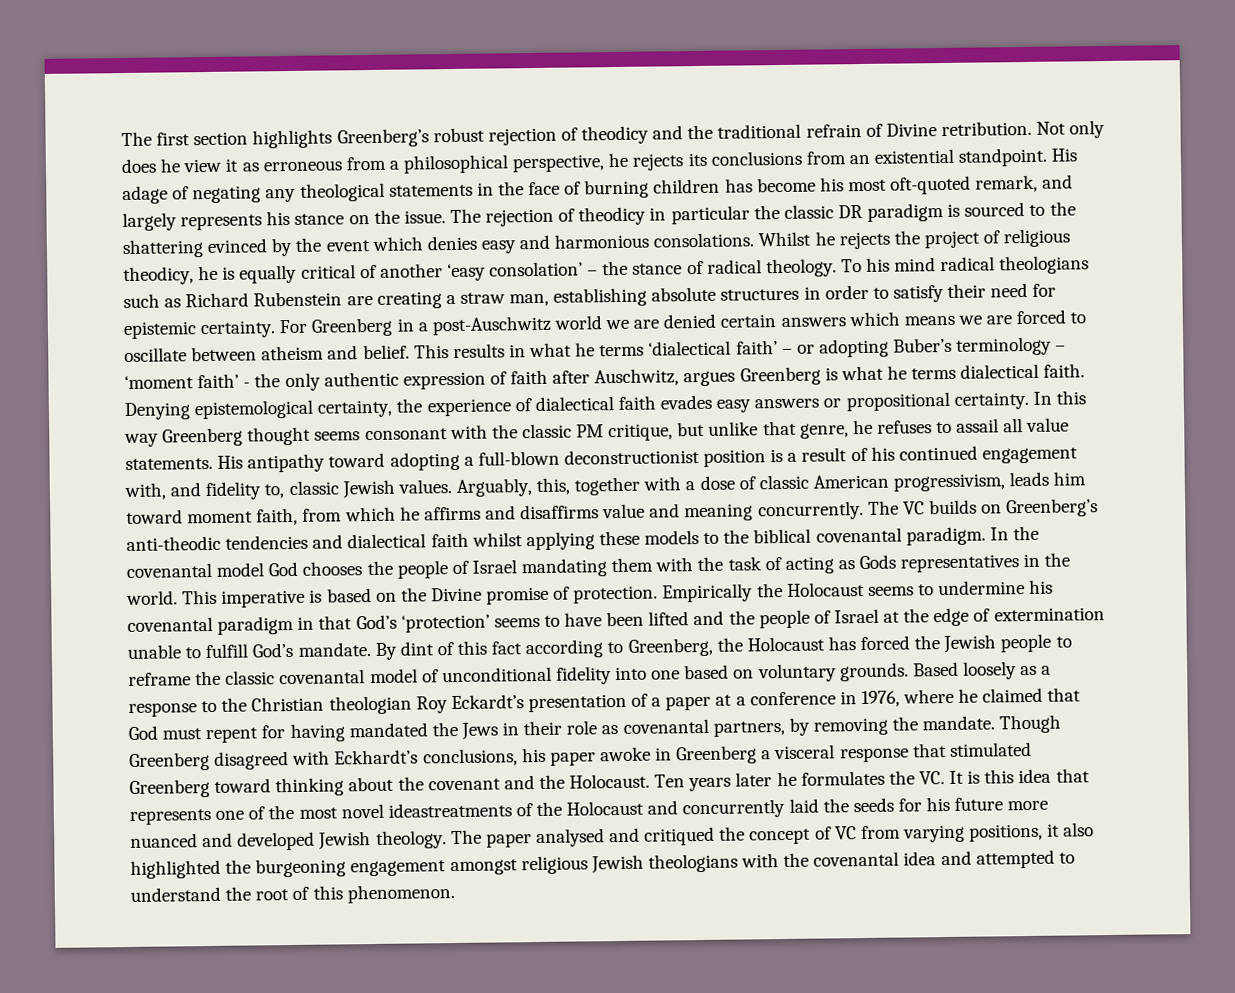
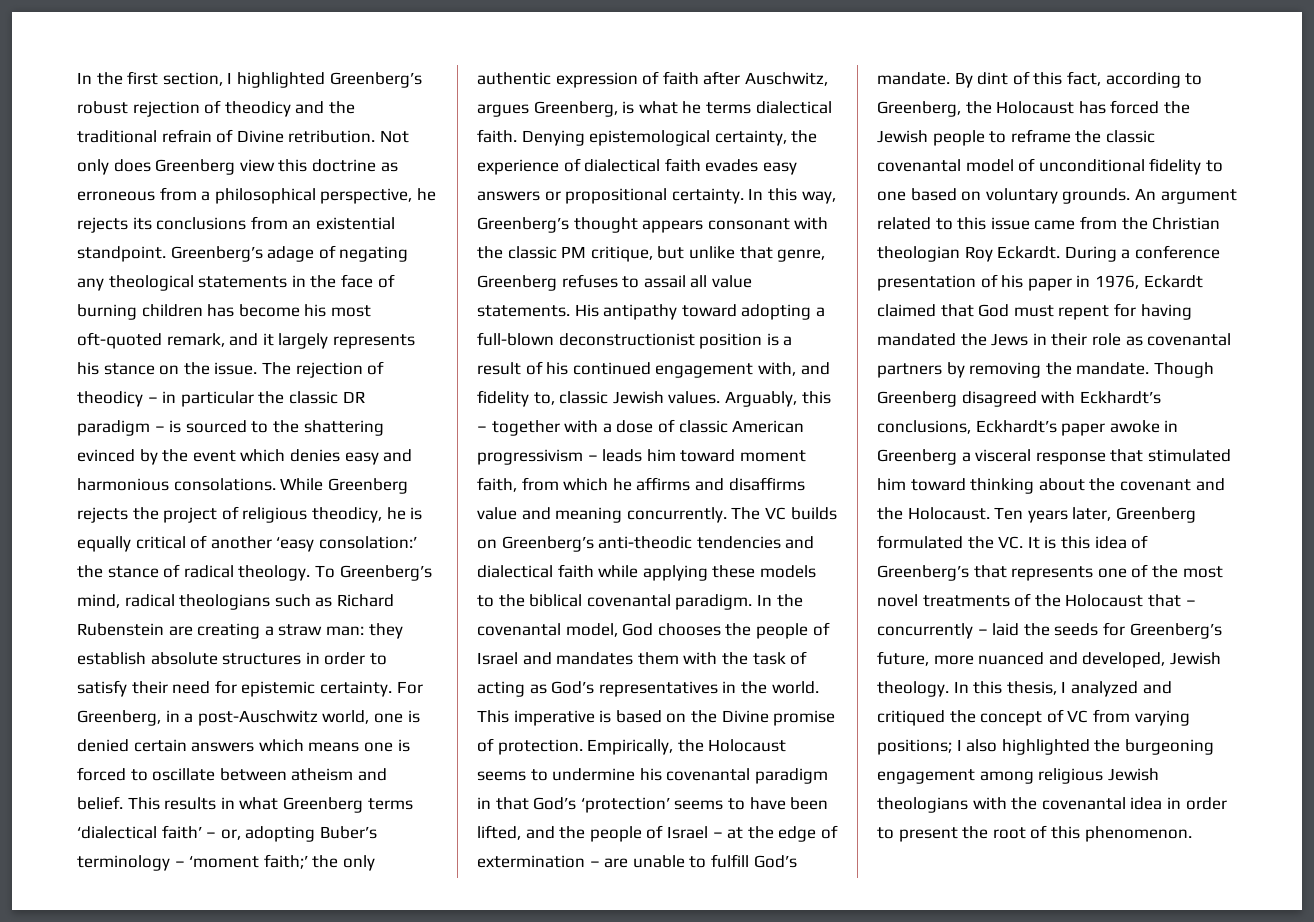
- The first section highlights Greenberg’s robust rejection of theodicy and the traditional refrain of Divine retribution.
+ In the first section, I highlighted Greenberg’s robust rejection of theodicy and the traditional refrain of Divine retribution.
- Not only does he view it as erroneous from a philosophical perspective, he rejects its conclusions from an existential standpoint.
+ Not only does Greenberg view this doctrine as erroneous from a philosophical perspective, he rejects its conclusions from an existential standpoint.
- His adage of negating any theological statements in the face of burning children has become his most oft-quoted remark, and largely represents his stance on the issue.
+ Greenberg’s adage of negating any theological statements in the face of burning children has become his most oft-quoted remark, and it largely represents his stance on the issue.
- The rejection of theodicy in particular the classic DR paradigm is sourced to the shattering evinced by the event which denies easy and harmonious consolations.
+ The rejection of theodicy – in particular the classic DR paradigm – is sourced to the shattering evinced by the event which denies easy and harmonious consolations.
- Whilst he rejects the project of religious theodicy, he is equally critical of another ‘easy consolation’ – the stance of radical theology.
+ While Greenberg rejects the project of religious theodicy, he is equally critical of another ‘easy consolation:’ the stance of radical theology.
- To his mind radical theologians such as Richard Rubenstein are creating a straw man, establishing absolute structures in order to satisfy their need for epistemic certainty.
+ To Greenberg’s mind, radical theologians such as Richard Rubenstein are creating a straw man: they establish absolute structures in order to satisfy their need for epistemic certainty.
- For Greenberg in a post-Auschwitz world we are denied certain answers which means we are forced to oscillate between atheism and belief.
+ For Greenberg, in a post-Auschwitz world, one is denied certain answers which means one is forced to oscillate between atheism and belief.
- This results in what he terms ‘dialectical faith’ – or adopting Buber’s terminology – ‘moment faith’ - the only authentic expression of faith after Auschwitz, argues Greenberg is what he terms dialectical faith.
+ This results in what Greenberg terms ‘dialectical faith’ – or, adopting Buber’s terminology – ‘moment faith;’ the only authentic expression of faith after Auschwitz, argues Greenberg, is what he terms dialectical faith.
- In this way Greenberg thought seems consonant with the classic PM critique, but unlike that genre, he refuses to assail all value statements.
+ In this way, Greenberg’s thought appears consonant with the classic PM critique, but unlike that genre, Greenberg refuses to assail all value statements.
- Arguably, this, together with a dose of classic American progressivism, leads him toward moment faith, from which he affirms and disaffirms value and meaning concurrently.
+ Arguably, this – together with a dose of classic American progressivism – leads him toward moment faith, from which he affirms and disaffirms value and meaning concurrently.
- The VC builds on Greenberg’s anti-theodic tendencies and dialectical faith whilst applying these models to the biblical covenantal paradigm.
+ The VC builds on Greenberg’s anti-theodic tendencies and dialectical faith while applying these models to the biblical covenantal paradigm.
- In the covenantal model God chooses the people of Israel mandating them with the task of acting as Gods representatives in the world.
+ In the covenantal model, God chooses the people of Israel and mandates them with the task of acting as God’s representatives in the world.
- Empirically the Holocaust seems to undermine his covenantal paradigm in that God’s ‘protection’ seems to have been lifted and the people of Israel at the edge of extermination unable to fulfill God’s mandate.
+ Empirically, the Holocaust seems to undermine his covenantal paradigm in that God’s ‘protection’ seems to have been lifted, and the people of Israel – at the edge of extermination – are unable to fulfill God’s mandate.
- By dint of this fact according to Greenberg, the Holocaust has forced the Jewish people to reframe the classic covenantal model of unconditional fidelity into one based on voluntary grounds.
+ By dint of this fact, according to Greenberg, the Holocaust has forced the Jewish people to reframe the classic covenantal model of unconditional fidelity to one based on voluntary grounds.
- Based loosely as a response to the Christian theologian Roy Eckardt’s presentation of a paper at a conference in 1976, where he claimed that God must repent for having mandated the Jews in their role as covenantal partners, by removing the mandate.
+ An argument related to this issue came from the Christian theologian Roy Eckardt. During a conference presentation of his paper in 1976, Eckardt claimed that God must repent for having mandated the Jews in their role as covenantal partners by removing the mandate.
- Though Greenberg disagreed with Eckhardt’s conclusions, his paper awoke in Greenberg a visceral response that stimulated Greenberg toward thinking about the covenant and the Holocaust.
+ Though Greenberg disagreed with Eckhardt’s conclusions, Eckhardt’s paper awoke in Greenberg a visceral response that stimulated him toward thinking about the covenant and the Holocaust.
- Ten years later he formulates the VC. It is this idea that represents one of the most novel ideastreatments of the Holocaust and concurrently laid the seeds for his future more nuanced and developed Jewish theology.
+ Ten years later, Greenberg formulated the VC. It is this idea of Greenberg’s that represents one of the most novel treatments of the Holocaust that – concurrently – laid the seeds for Greenberg’s future, more nuanced and developed, Jewish theology.
- The paper analysed and critiqued the concept of VC from varying positions, it also highlighted the burgeoning engagement amongst religious Jewish theologians with the covenantal idea and attempted to understand the root of this phenomenon.
+ In this thesis, I analyzed and critiqued the concept of VC from varying positions; I also highlighted the burgeoning engagement among religious Jewish theologians with the covenantal idea in order to present the root of this phenomenon.

